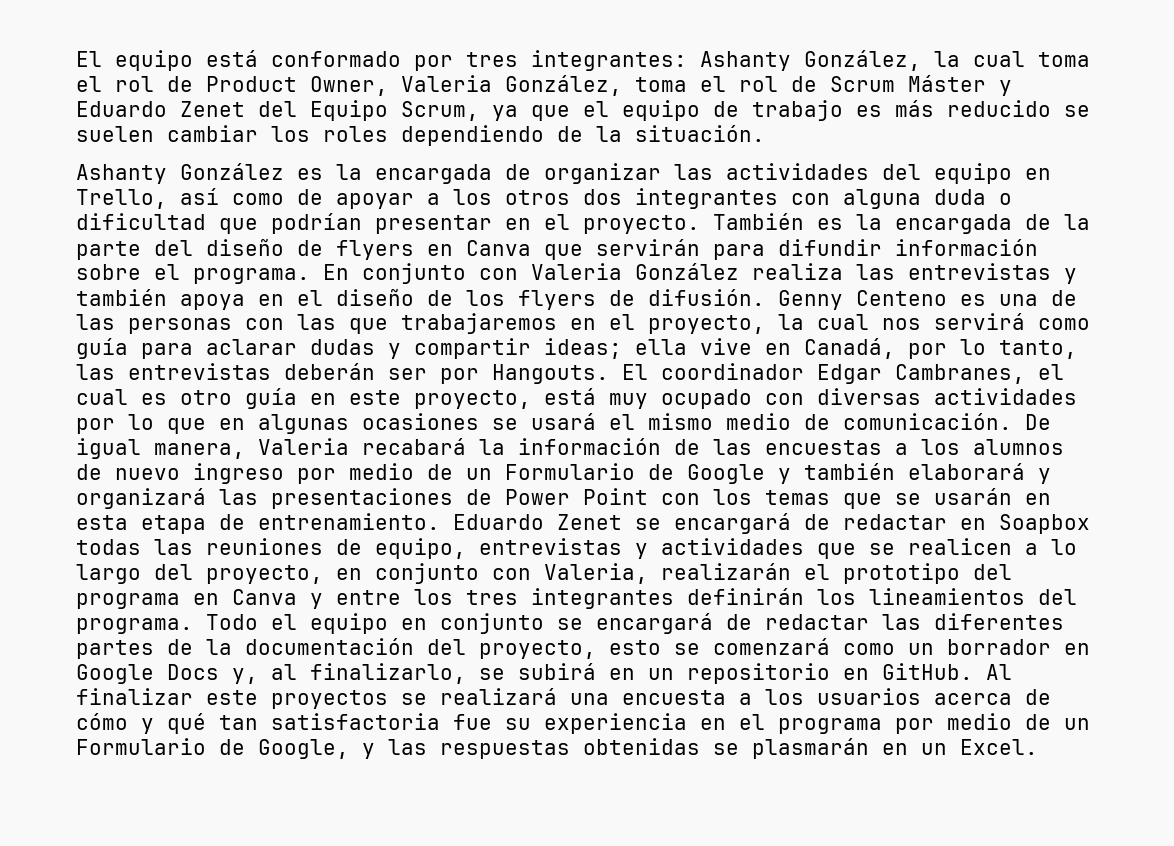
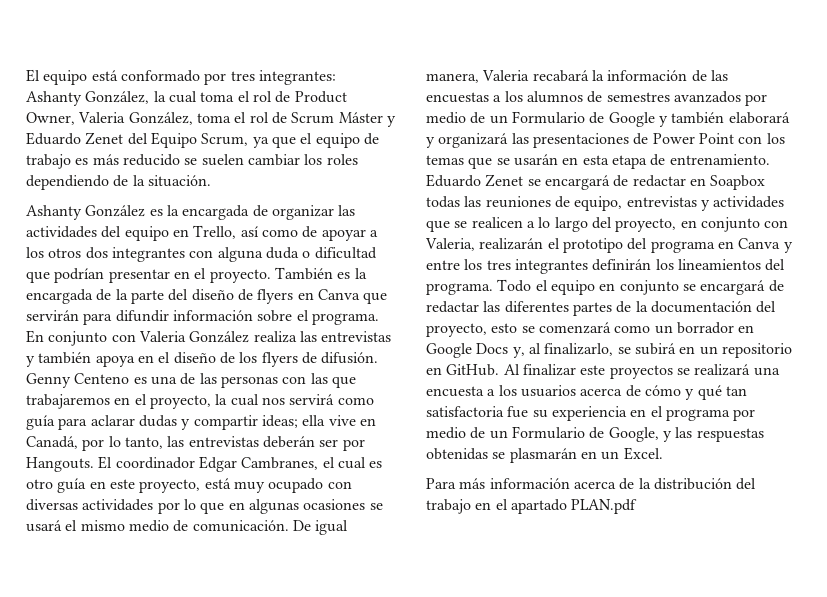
- De igual manera, Valeria recabará la información de las encuestas a los alumnos de nuevo ingreso por medio de un Formulario de Google y también elaborará y organizará las presentaciones de Power Point con los temas que se usarán en esta etapa de entrenamiento.
+ De igual manera, Valeria recabará la información de las encuestas a los alumnos de semestres avanzados por medio de un Formulario de Google y también elaborará y organizará las presentaciones de Power Point con los temas que se usarán en esta etapa de entrenamiento.
+ Para más información acerca de la distribución del trabajo en el apartado PLAN.pdf

